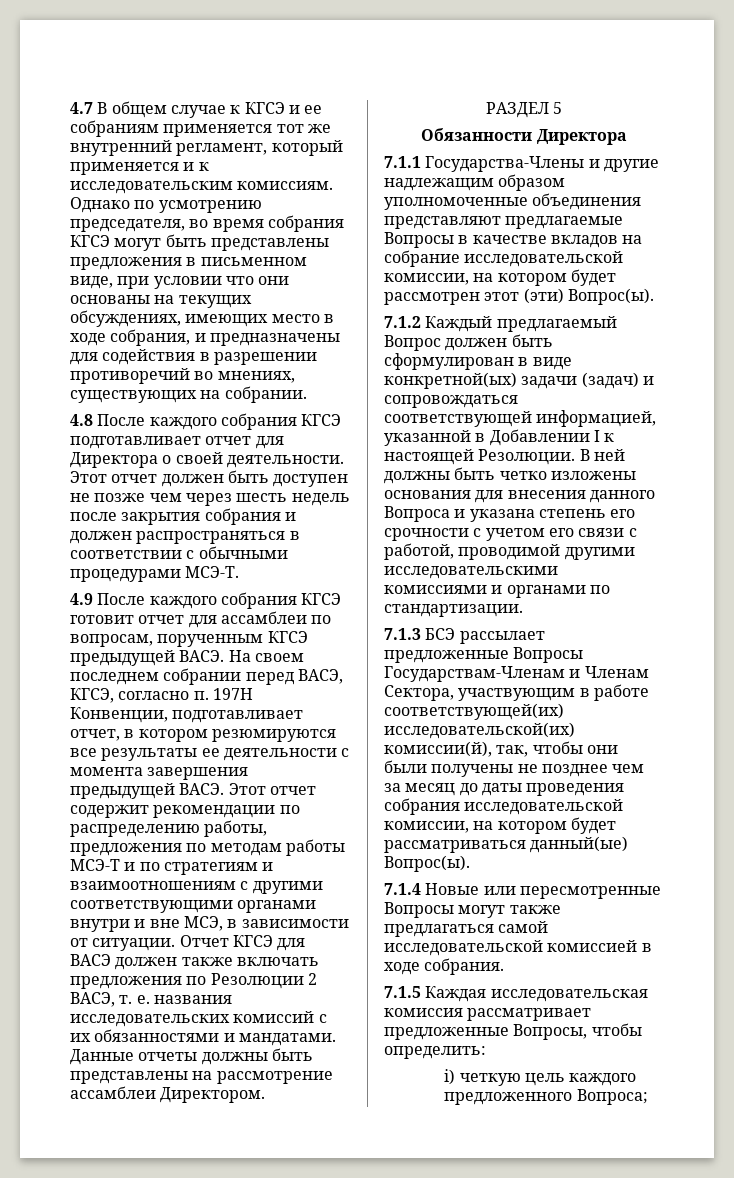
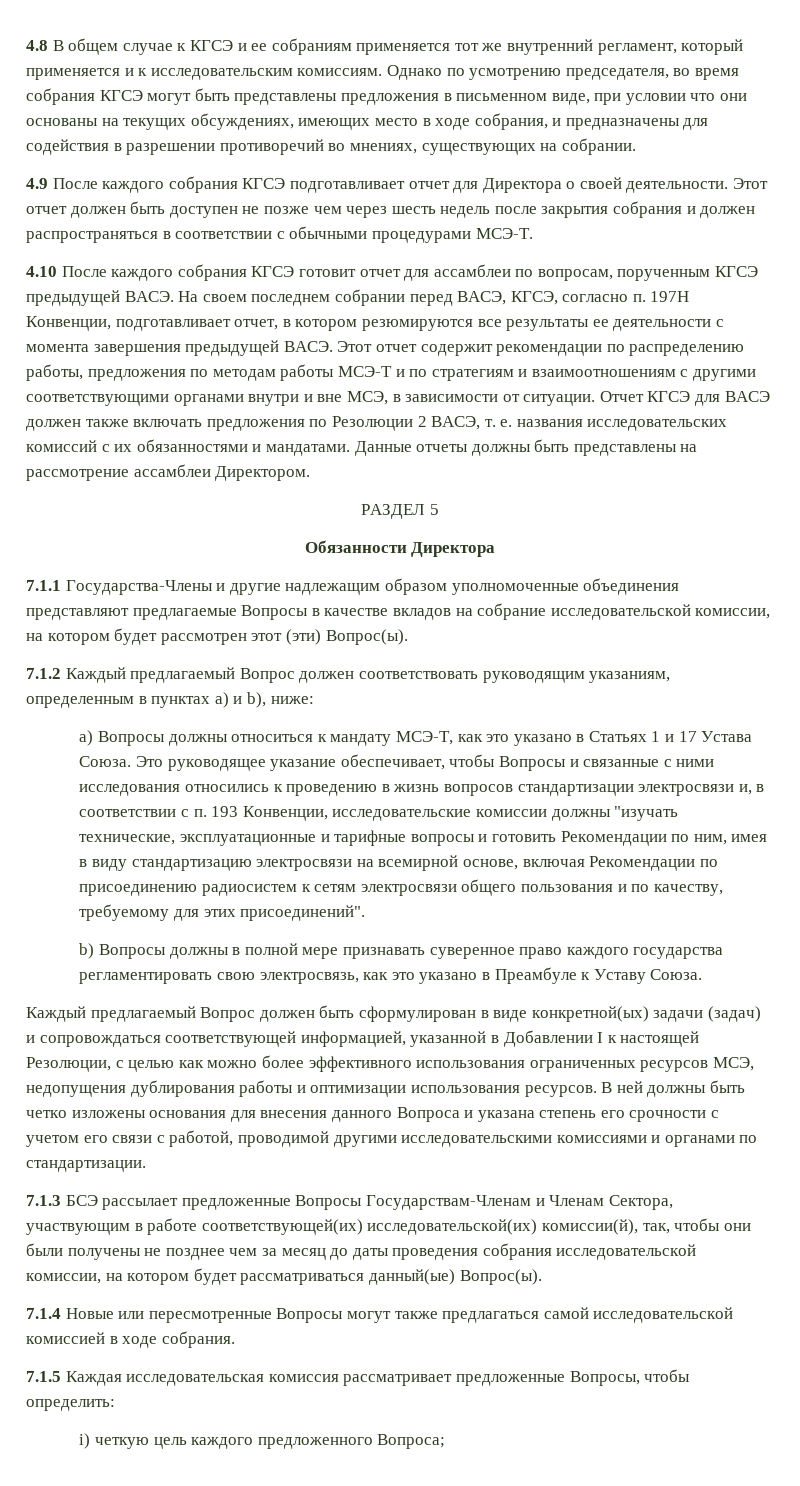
- 4.7 В общем случае к КГСЭ и ее собраниям применяется тот же внутренний регламент, который применяется и к исследовательским комиссиям.
+ 4.8 В общем случае к КГСЭ и ее собраниям применяется тот же внутренний регламент, который применяется и к исследовательским комиссиям.
- 4.8 После каждого собрания КГСЭ подготавливает отчет для Директора о своей деятельности.
+ 4.9 После каждого собрания КГСЭ подготавливает отчет для Директора о своей деятельности.
- 4.9 После каждого собрания КГСЭ готовит отчет для ассамблеи по вопросам, порученным КГСЭ предыдущей ВАСЭ.
+ 4.10 После каждого собрания КГСЭ готовит отчет для ассамблеи по вопросам, порученным КГСЭ предыдущей ВАСЭ.
- 7.1.2 Каждый предлагаемый Вопрос должен быть сформулирован в виде конкретной(ых) задачи (задач) и сопровождаться соответствующей информацией, указанной в Добавлении I к настоящей Резолюции.
+ 7.1.2 Каждый предлагаемый Вопрос должен соответствовать руководящим указаниям, определенным в пунктах a) и b), ниже:
+ a) Вопросы должны относиться к мандату МСЭ-Т, как это указано в Статьях 1 и 17 Устава Союза. Это руководящее указание обеспечивает, чтобы Вопросы и связанные с ними исследования относились к проведению в жизнь вопросов стандартизации электросвязи и, в соответствии с п. 193 Конвенции, исследовательские комиссии должны "изучать технические, эксплуатационные и тарифные вопросы и готовить Рекомендации по ним, имея в виду стандартизацию электросвязи на всемирной основе, включая Рекомендации по присоединению радиосистем к сетям электросвязи общего пользования и по качеству, требуемому для этих присоединений".
+ b) Вопросы должны в полной мере признавать суверенное право каждого государства регламентировать свою электросвязь, как это указано в Преамбуле к Уставу Союза.
+ Каждый предлагаемый Вопрос должен быть сформулирован в виде конкретной(ых) задачи (задач) и сопровождаться соответствующей информацией, указанной в Добавлении I к настоящей Резолюции, с целью как можно более эффективного использования ограниченных ресурсов МСЭ, недопущения дублирования работы и оптимизации использования ресурсов.

